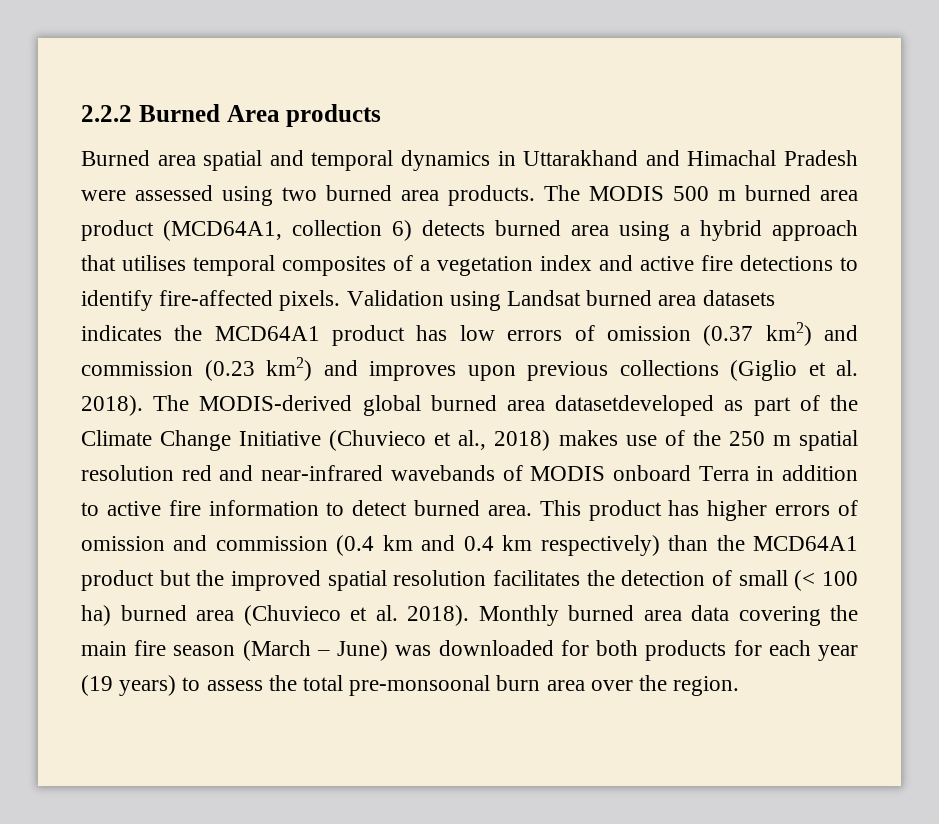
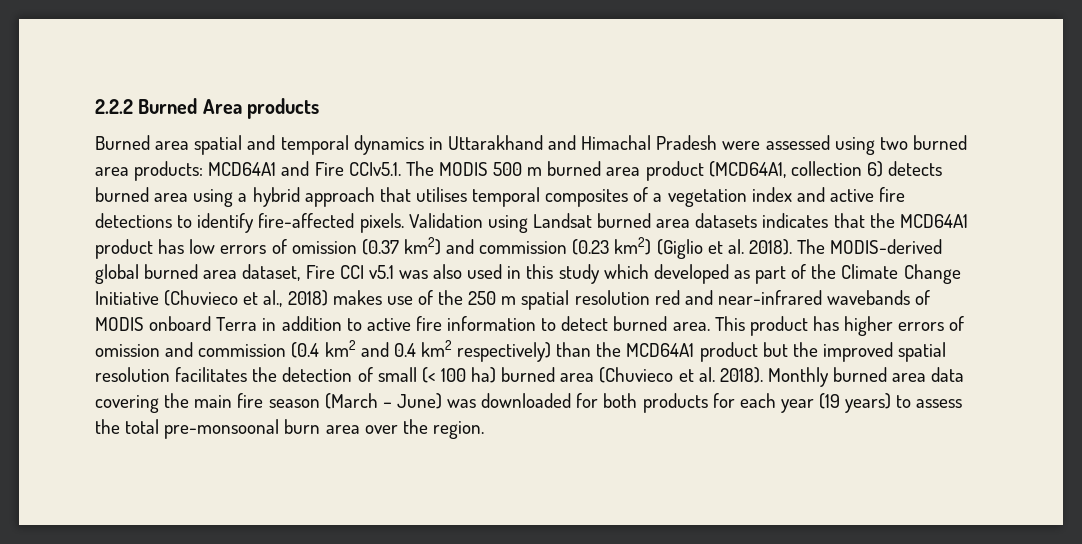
- Burned area spatial and temporal dynamics in Uttarakhand and Himachal Pradesh were assessed using two burned area products. The MODIS 500 m burned area product (MCD64A1, collection 6) detects burned area using a hybrid approach that utilises temporal composites of a vegetation index and active fire detections to identify fire-affected pixels.
+ Burned area spatial and temporal dynamics in Uttarakhand and Himachal Pradesh were assessed using two burned area products: MCD64A1 and Fire CCIv5.1. The MODIS 500 m burned area product (MCD64A1, collection 6) detects burned area using a hybrid approach that utilises temporal composites of a vegetation index and active fire detections to identify fire-affected pixels.
- Validation using Landsat burned area datasets indicates the MCD64A1 product has low errors of omission (0.37 km2) and commission (0.23 km2) and improves upon previous collections (Giglio et al. 2018).
+ Validation using Landsat burned area datasets indicates that the MCD64A1 product has low errors of omission (0.37 km2) and commission (0.23 km2) (Giglio et al. 2018).
- The MODIS-derived global burned area datasetdeveloped as part of the Climate Change Initiative (Chuvieco et al., 2018) makes use of the 250 m spatial resolution red and near-infrared wavebands of MODIS onboard Terra in addition to active fire information to detect burned area.
+ The MODIS-derived global burned area dataset, Fire CCI v5.1 was also used in this study which developed as part of the Climate Change Initiative (Chuvieco et al., 2018) makes use of the 250 m spatial resolution red and near-infrared wavebands of MODIS onboard Terra in addition to active fire information to detect burned area.
- This product has higher errors of omission and commission (0.4 km and 0.4 km respectively) than the MCD64A1 product but the improved spatial resolution facilitates the detection of small (< 100 ha) burned area (Chuvieco et al. 2018).
+ This product has higher errors of omission and commission (0.4 km2 and 0.4 km2 respectively) than the MCD64A1 product but the improved spatial resolution facilitates the detection of small (< 100 ha) burned area (Chuvieco et al. 2018).

